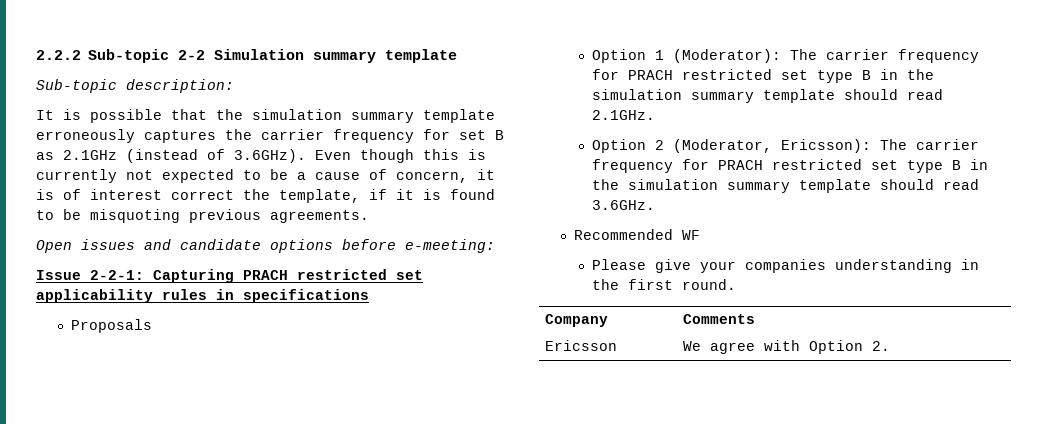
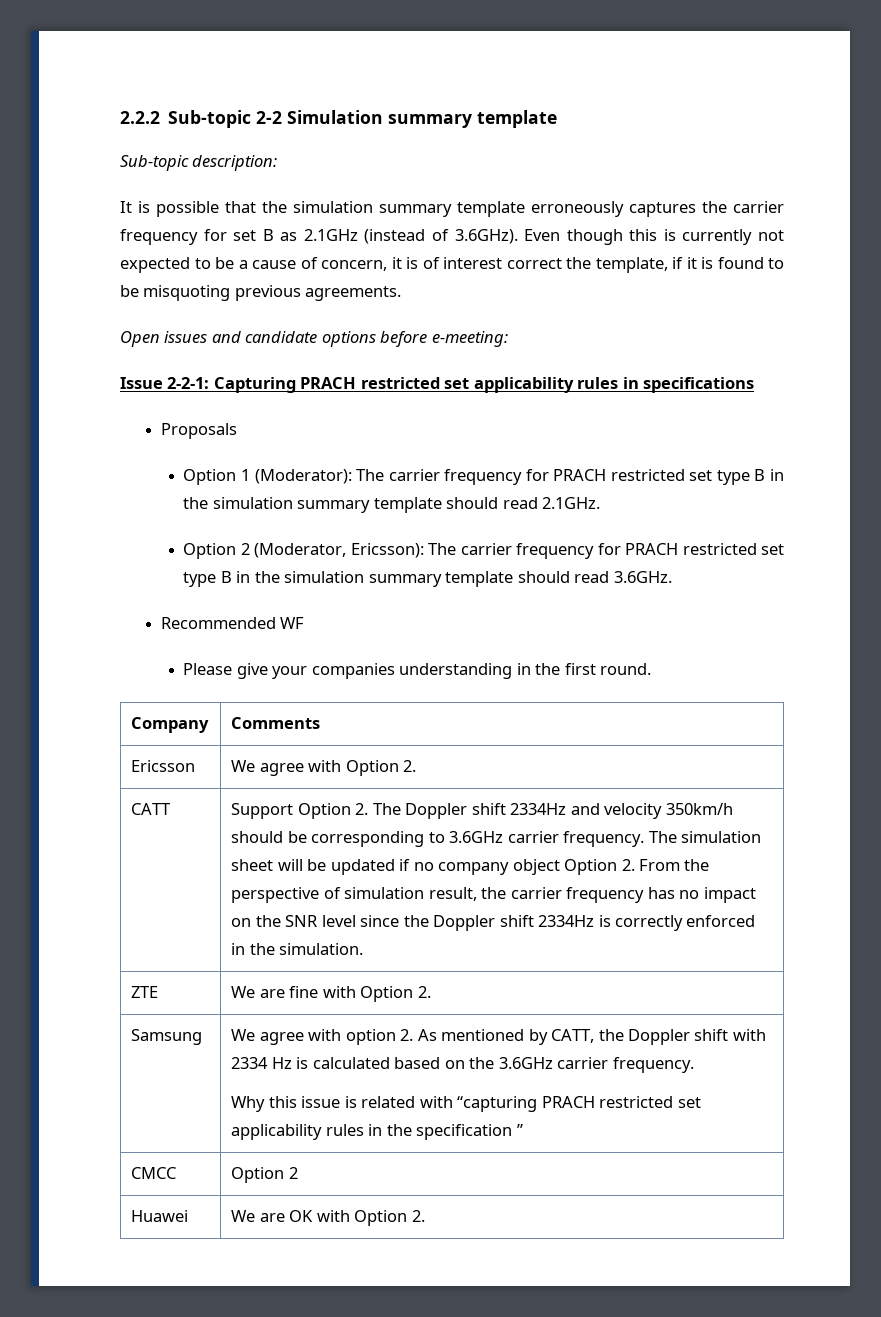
+ CATT | Support Option 2. The Doppler shift 2334Hz and velocity 350km/h should be corresponding to 3.6GHz carrier frequency. The simulation sheet will be updated if no company object Option 2. From the perspective of simulation result, the carrier frequency has no impact on the SNR level since the Doppler shift 2334Hz is correctly enforced in the simulation.
+ ZTE | We are fine with Option 2.
+ Samsung | We agree with option 2. As mentioned by CATT, the Doppler shift with 2334 Hz is calculated based on the 3.6GHz carrier frequency.
+ Why this issue is related with “capturing PRACH restricted set applicability rules in the specification ”
+ CMCC | Option 2
+ Huawei | We are OK with Option 2.

